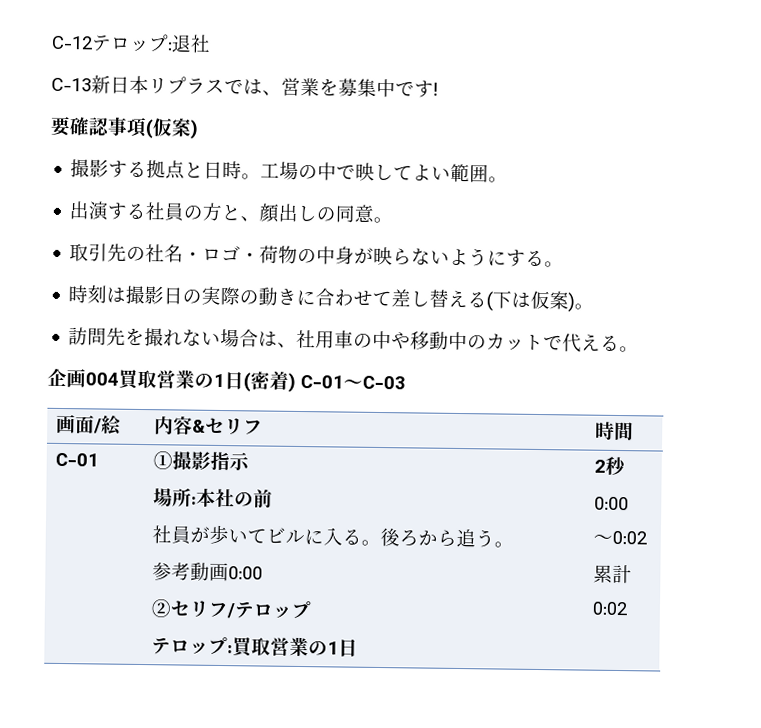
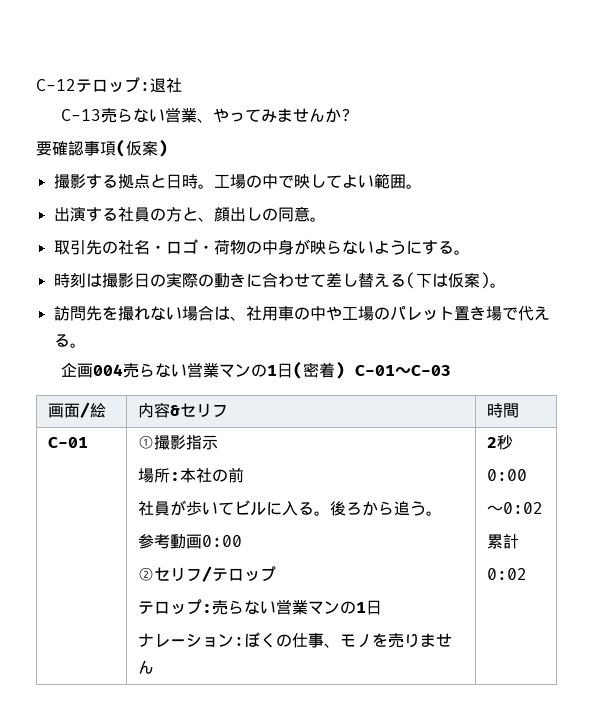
- C-13新日本リプラスでは、営業を募集中です!
+ C-13売らない営業、やってみませんか?
- 訪問先を撮れない場合は、社用車の中や移動中のカットで代える。
+ 訪問先を撮れない場合は、社用車の中や工場のパレット置き場で代える。
- 企画004買取営業の1日(密着) C-01〜C-03
+ 企画004売らない営業マンの1日(密着) C-01〜C-03
- テロップ:買取営業の1日
+ テロップ:売らない営業マンの1日
+ ナレーション:ぼくの仕事、モノを売りません

